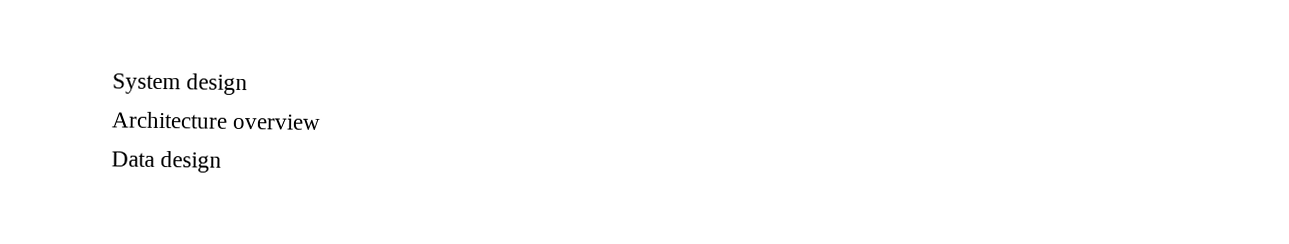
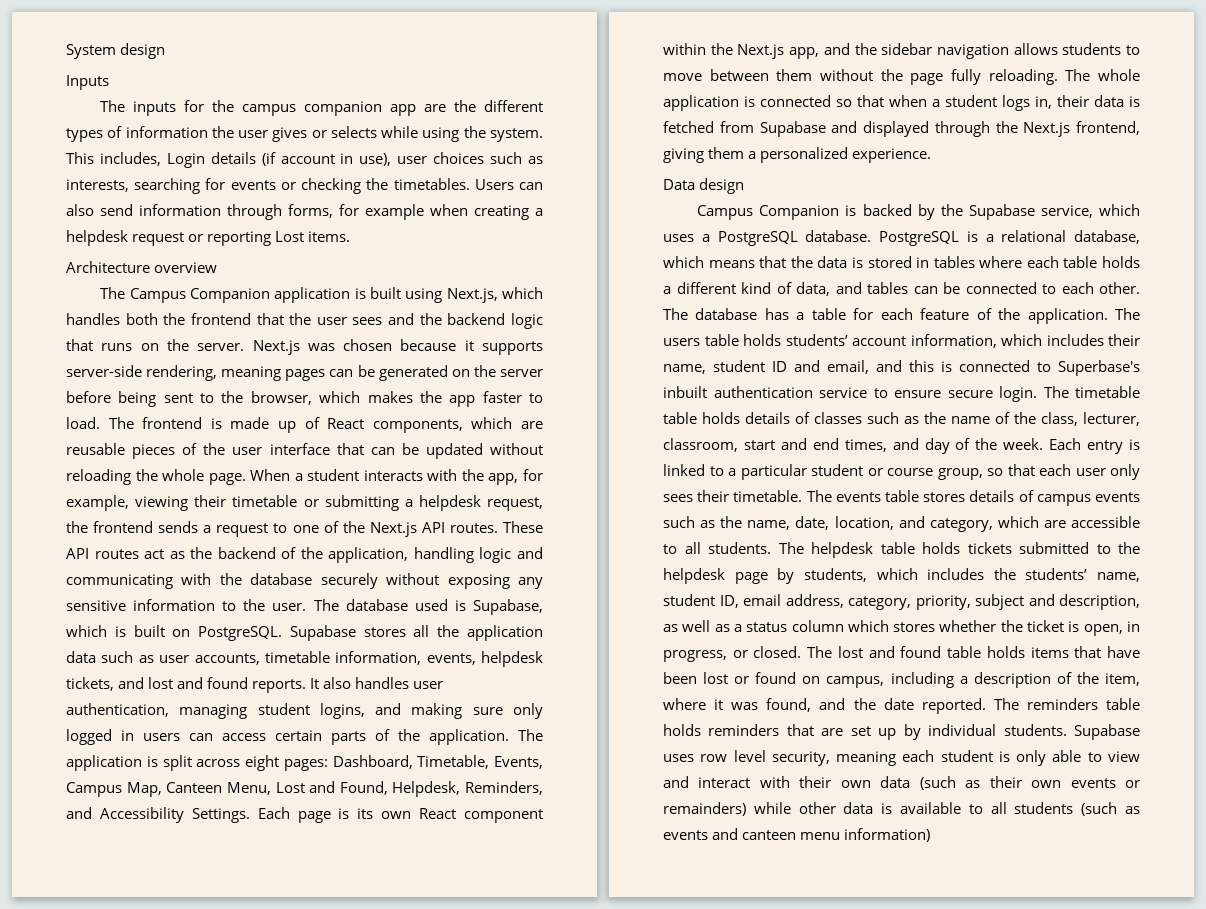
+ Inputs
+ The inputs for the campus companion app are the different types of information the user gives or selects while using the system. This includes, Login details (if account in use), user choices such as interests, searching for events or checking the timetables. Users can also send information through forms, for example when creating a helpdesk request or reporting Lost items.
  Architecture overview
+ The Campus Companion application is built using Next.js, which handles both the frontend that the user sees and the backend logic that runs on the server. Next.js was chosen because it supports server-side rendering, meaning pages can be generated on the server before being sent to the browser, which makes the app faster to load. The frontend is made up of React components, which are reusable pieces of the user interface that can be updated without reloading the whole page. When a student interacts with the app, for example, viewing their timetable or submitting a helpdesk request, the frontend sends a request to one of the Next.js API routes. These API routes act as the backend of the application, handling logic and communicating with the database securely without exposing any sensitive information to the user. The database used is Supabase, which is built on PostgreSQL. Supabase stores all the application data such as user accounts, timetable information, events, helpdesk tickets, and lost and found reports. It also handles user authentication, managing student logins, and making sure only logged in users can access certain parts of the application. The application is split across eight pages: Dashboard, Timetable, Events, Campus Map, Canteen Menu, Lost and Found, Helpdesk, Reminders, and Accessibility Settings. Each page is its own React component within the Next.js app, and the sidebar navigation allows students to move between them without the page fully reloading. The whole application is connected so that when a student logs in, their data is fetched from Supabase and displayed through the Next.js frontend, giving them a personalized experience.
  Data design
+ Campus Companion is backed by the Supabase service, which uses a PostgreSQL database. PostgreSQL is a relational database, which means that the data is stored in tables where each table holds a different kind of data, and tables can be connected to each other. The database has a table for each feature of the application. The users table holds students’ account information, which includes their name, student ID and email, and this is connected to Superbase's inbuilt authentication service to ensure secure login. The timetable table holds details of classes such as the name of the class, lecturer, classroom, start and end times, and day of the week. Each entry is linked to a particular student or course group, so that each user only sees their timetable. The events table stores details of campus events such as the name, date, location, and category, which are accessible to all students. The helpdesk table holds tickets submitted to the helpdesk page by students, which includes the students’ name, student ID, email address, category, priority, subject and description, as well as a status column which stores whether the ticket is open, in progress, or closed. The lost and found table holds items that have been lost or found on campus, including a description of the item, where it was found, and the date reported. The reminders table holds reminders that are set up by individual students. Supabase uses row level security, meaning each student is only able to view and interact with their own data (such as their own events or remainders) while other data is available to all students (such as events and canteen menu information)

